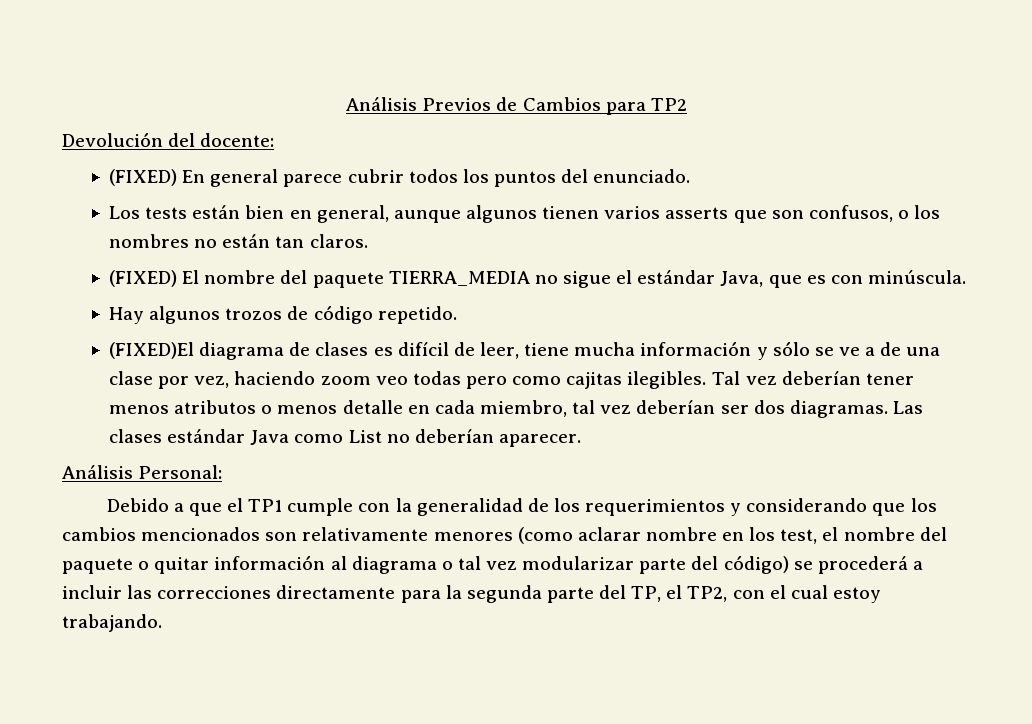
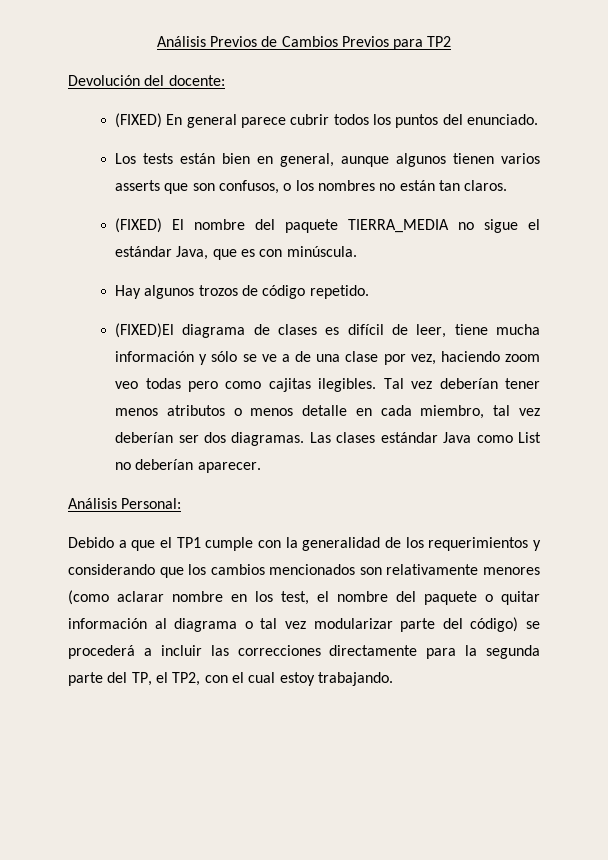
- Análisis Previos de Cambios para TP2
+ Análisis Previos de Cambios Previos para TP2

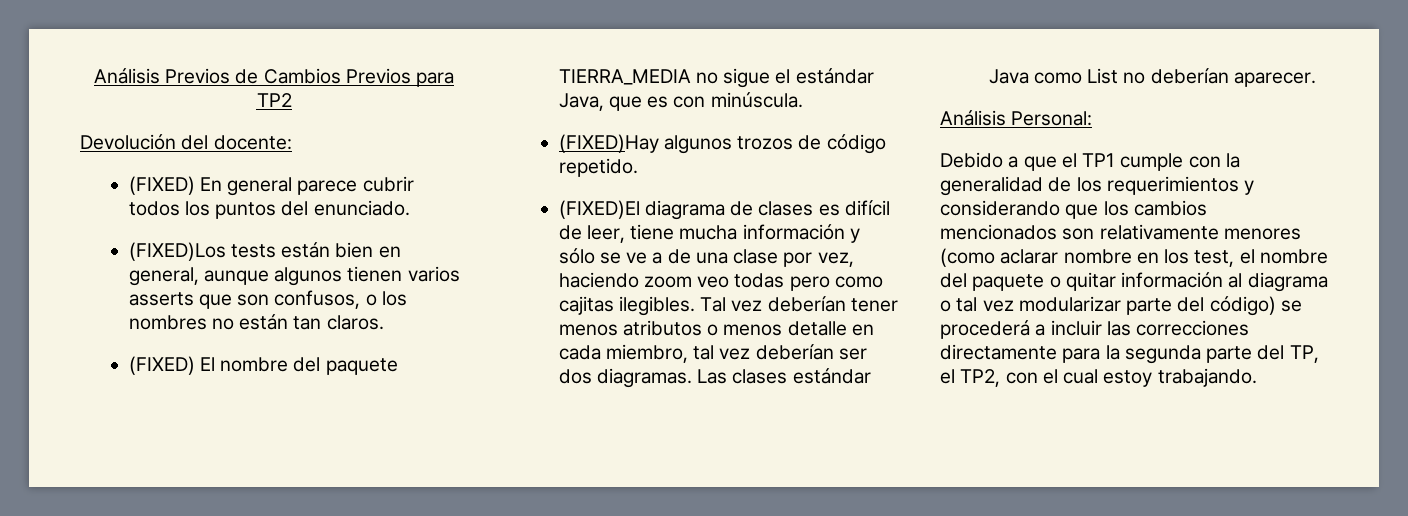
- Los tests están bien en general, aunque algunos tienen varios asserts que son confusos, o los nombres no están tan claros.
+ (FIXED)Los tests están bien en general, aunque algunos tienen varios asserts que son confusos, o los nombres no están tan claros.
- Hay algunos trozos de código repetido.
+ (FIXED)Hay algunos trozos de código repetido.

